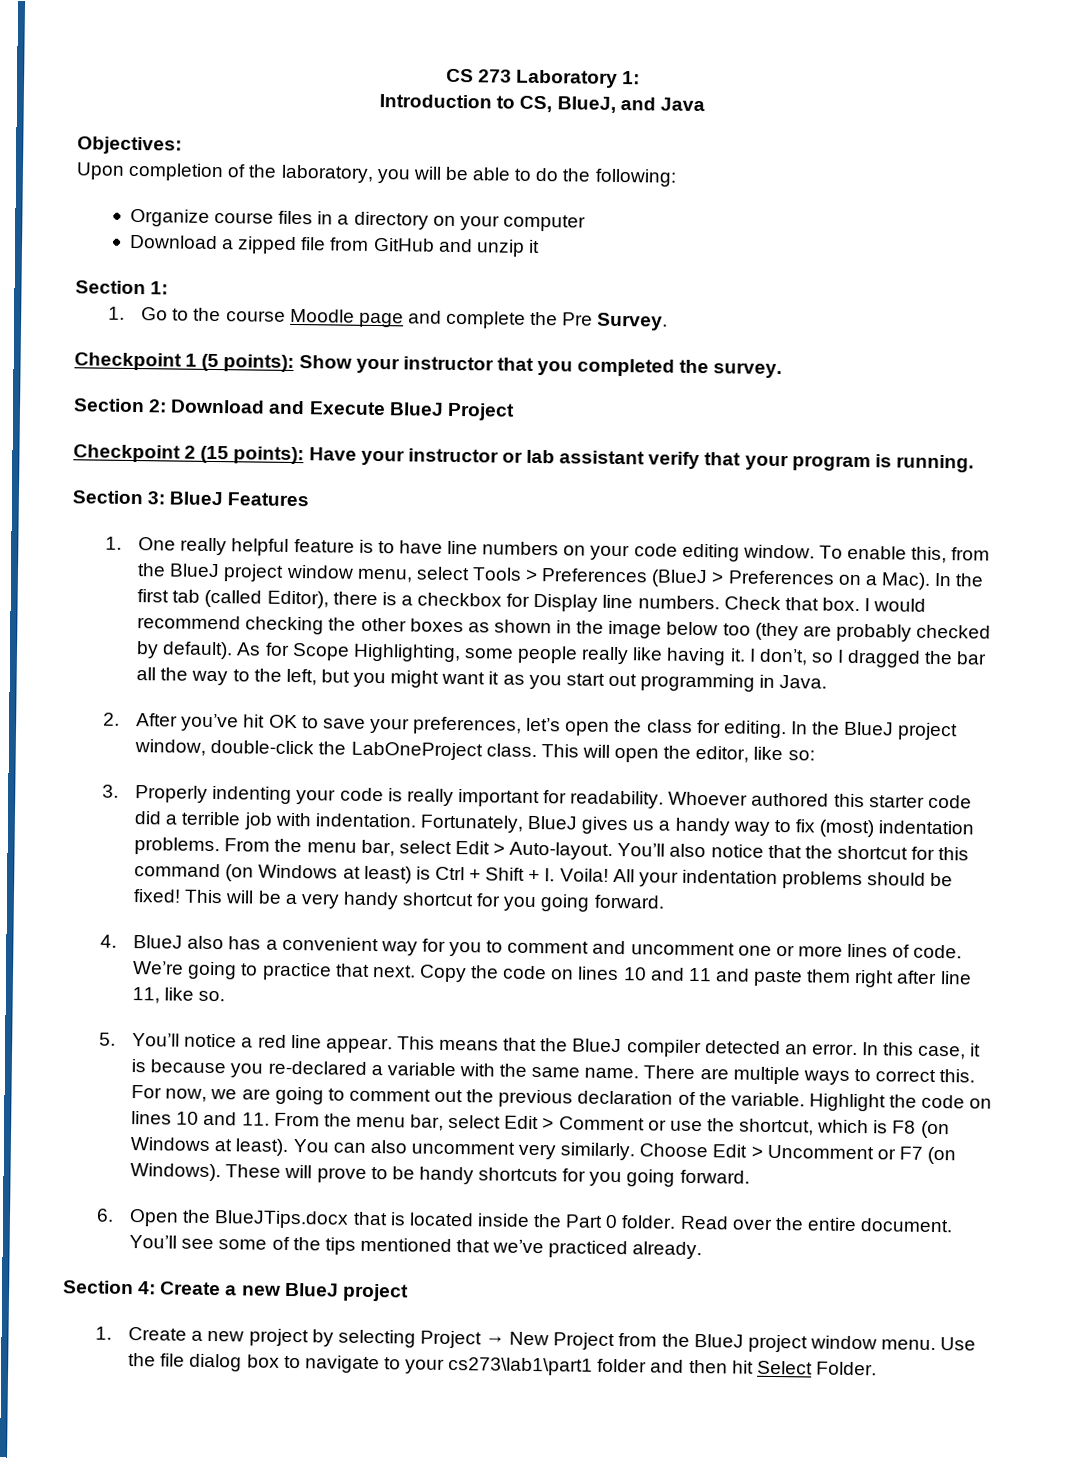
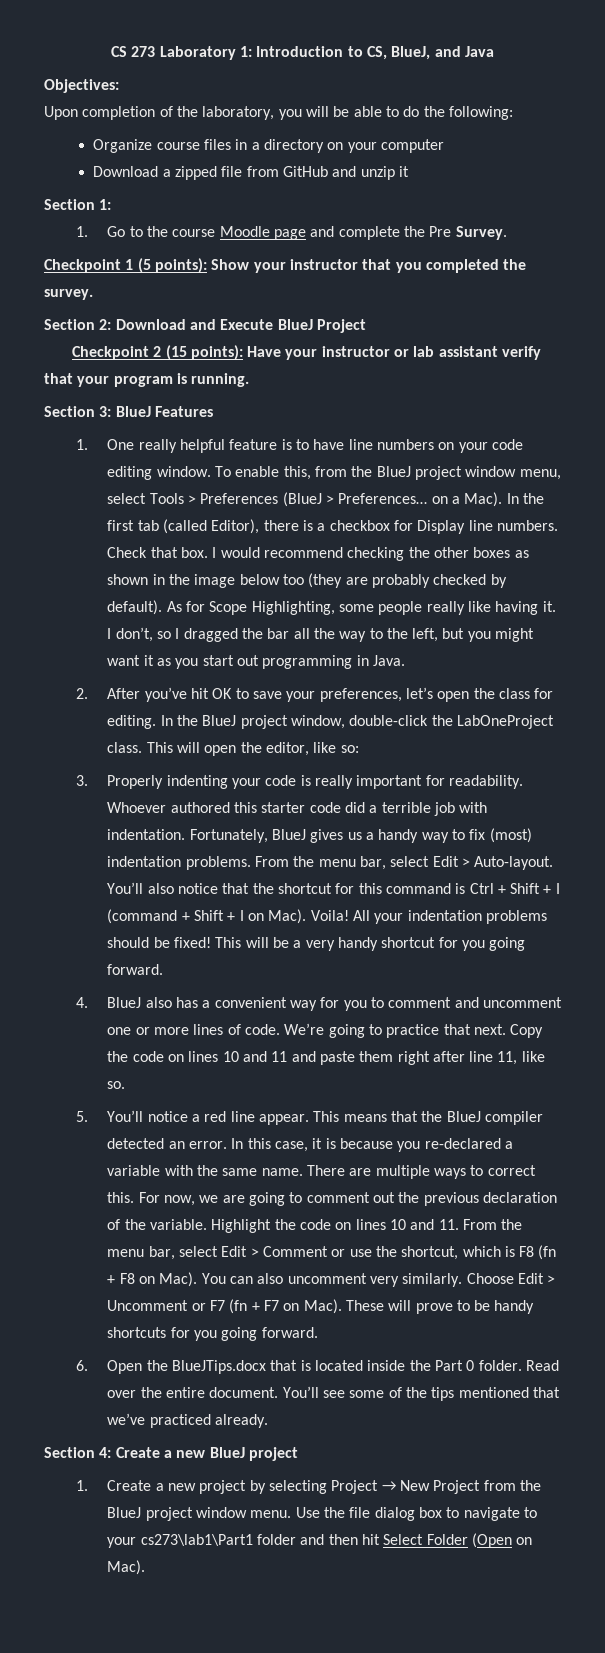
- CS 273 Laboratory 1:
- Introduction to CS, BlueJ, and Java
+ CS 273 Laboratory 1: Introduction to CS, BlueJ, and Java
- To enable this, from the BlueJ project window menu, select Tools > Preferences (BlueJ > Preferences on a Mac).
+ To enable this, from the BlueJ project window menu, select Tools > Preferences (BlueJ > Preferences… on a Mac).
- You’ll also notice that the shortcut for this command (on Windows at least) is Ctrl + Shift + I. Voila!
+ You’ll also notice that the shortcut for this command is Ctrl + Shift + I (command + Shift + I on Mac). Voila!
- Highlight the code on lines 10 and 11. From the menu bar, select Edit > Comment or use the shortcut, which is F8 (on Windows at least).
+ Highlight the code on lines 10 and 11. From the menu bar, select Edit > Comment or use the shortcut, which is F8 (fn + F8 on Mac).
- Choose Edit > Uncomment or F7 (on Windows).
+ Choose Edit > Uncomment or F7 (fn + F7 on Mac).
- Use the file dialog box to navigate to your cs273\lab1\part1 folder and then hit Select Folder.
+ Use the file dialog box to navigate to your cs273\lab1\Part1 folder and then hit Select Folder (Open on Mac).

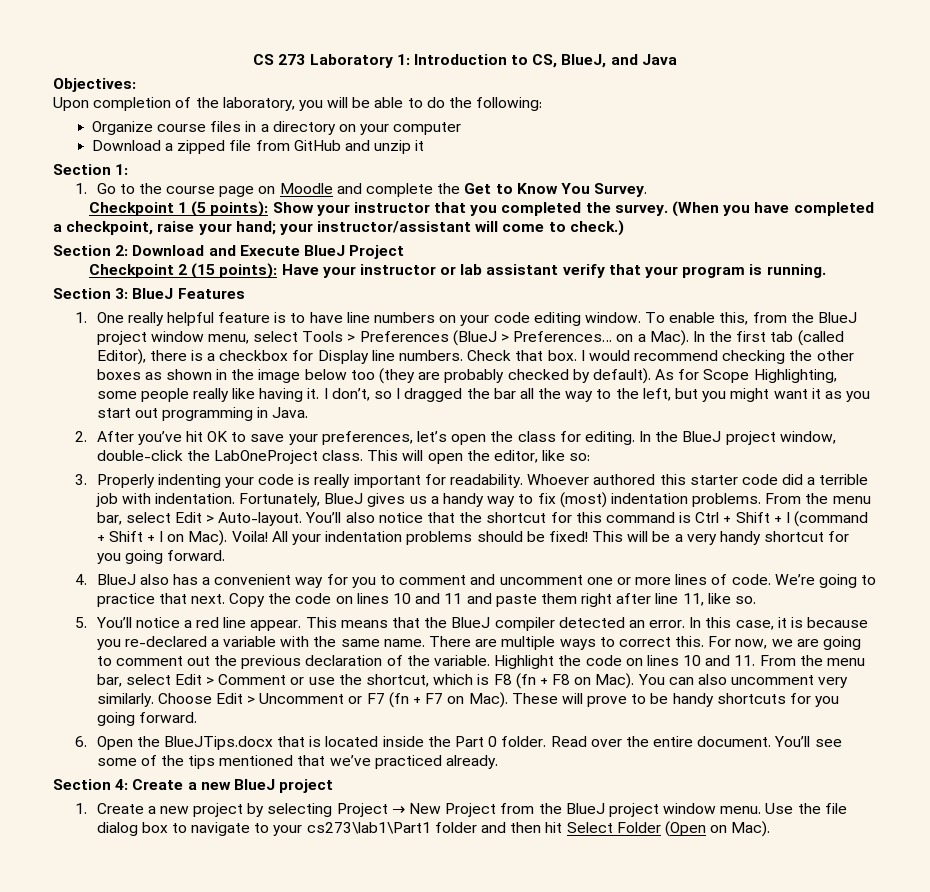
- 1. Go to the course Moodle page and complete the Pre Survey.
+ 1. Go to the course page on Moodle and complete the Get to Know You Survey.
+ (When you have completed a checkpoint, raise your hand; your instructor/assistant will come to check.)

